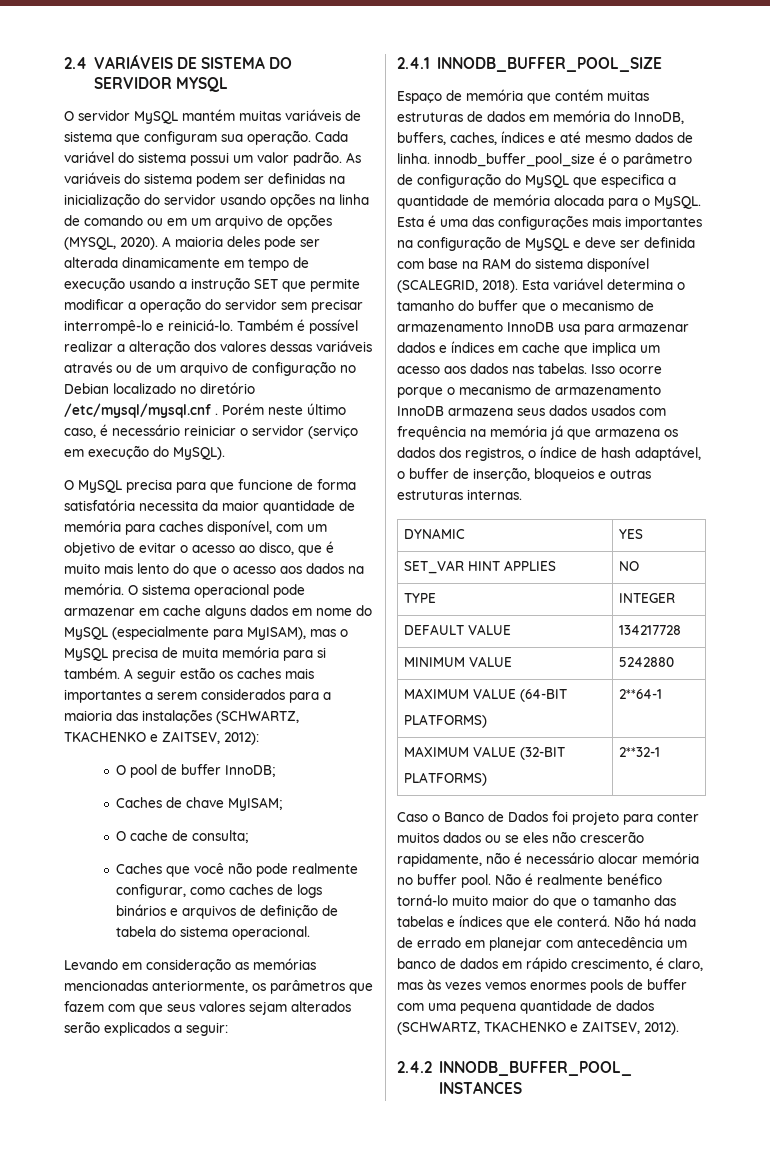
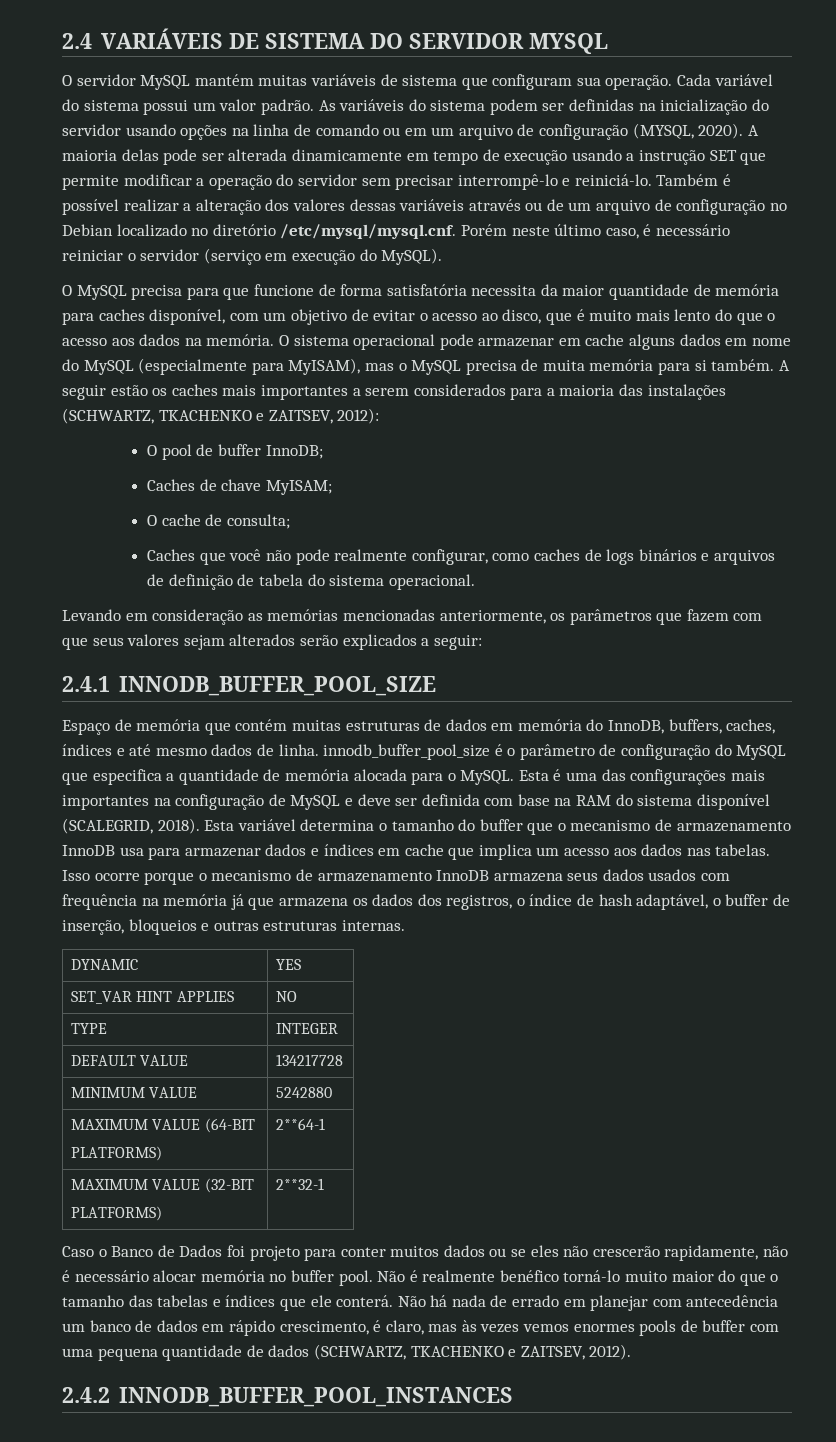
- As variáveis do sistema podem ser definidas na inicialização do servidor usando opções na linha de comando ou em um arquivo de opções (MYSQL, 2020).
+ As variáveis do sistema podem ser definidas na inicialização do servidor usando opções na linha de comando ou em um arquivo de configuração (MYSQL, 2020).
- A maioria deles pode ser alterada dinamicamente em tempo de execução usando a instrução SET que permite modificar a operação do servidor sem precisar interrompê-lo e reiniciá-lo.
+ A maioria delas pode ser alterada dinamicamente em tempo de execução usando a instrução SET que permite modificar a operação do servidor sem precisar interrompê-lo e reiniciá-lo.
- Também é possível realizar a alteração dos valores dessas variáveis através ou de um arquivo de configuração no Debian localizado no diretório /etc/mysql/mysql.cnf . Porém neste último caso, é necessário reiniciar o servidor (serviço em execução do MySQL).
+ Também é possível realizar a alteração dos valores dessas variáveis através ou de um arquivo de configuração no Debian localizado no diretório /etc/mysql/mysql.cnf. Porém neste último caso, é necessário reiniciar o servidor (serviço em execução do MySQL).

